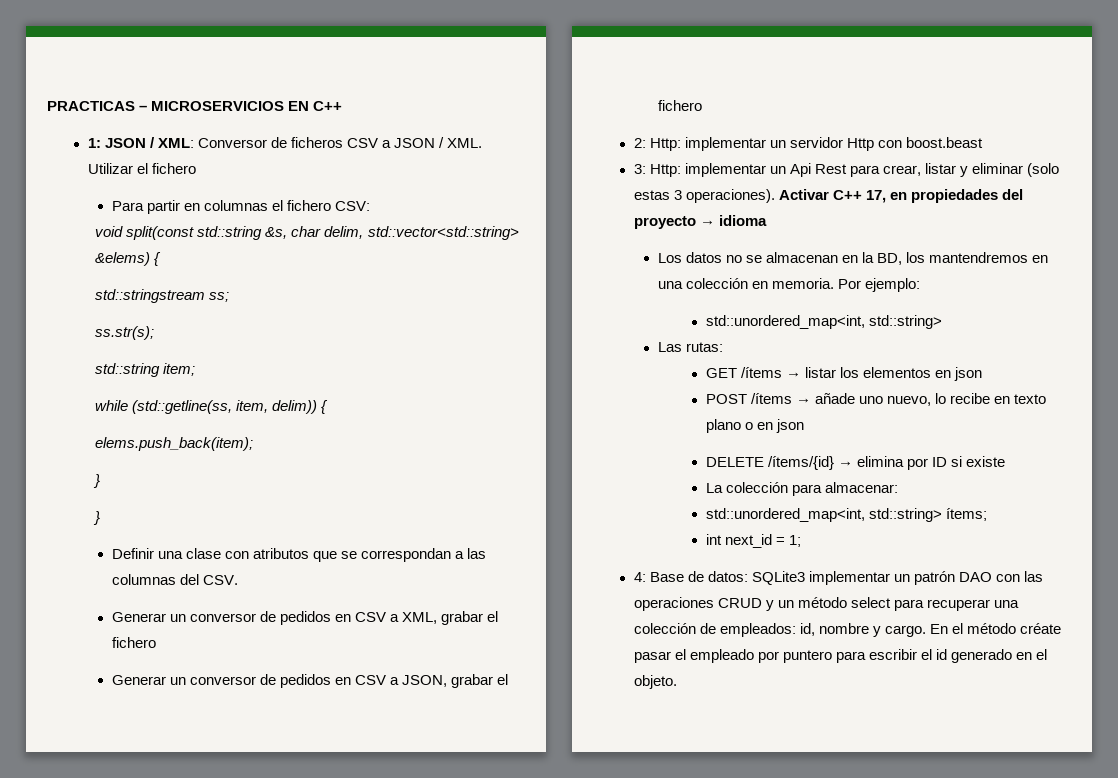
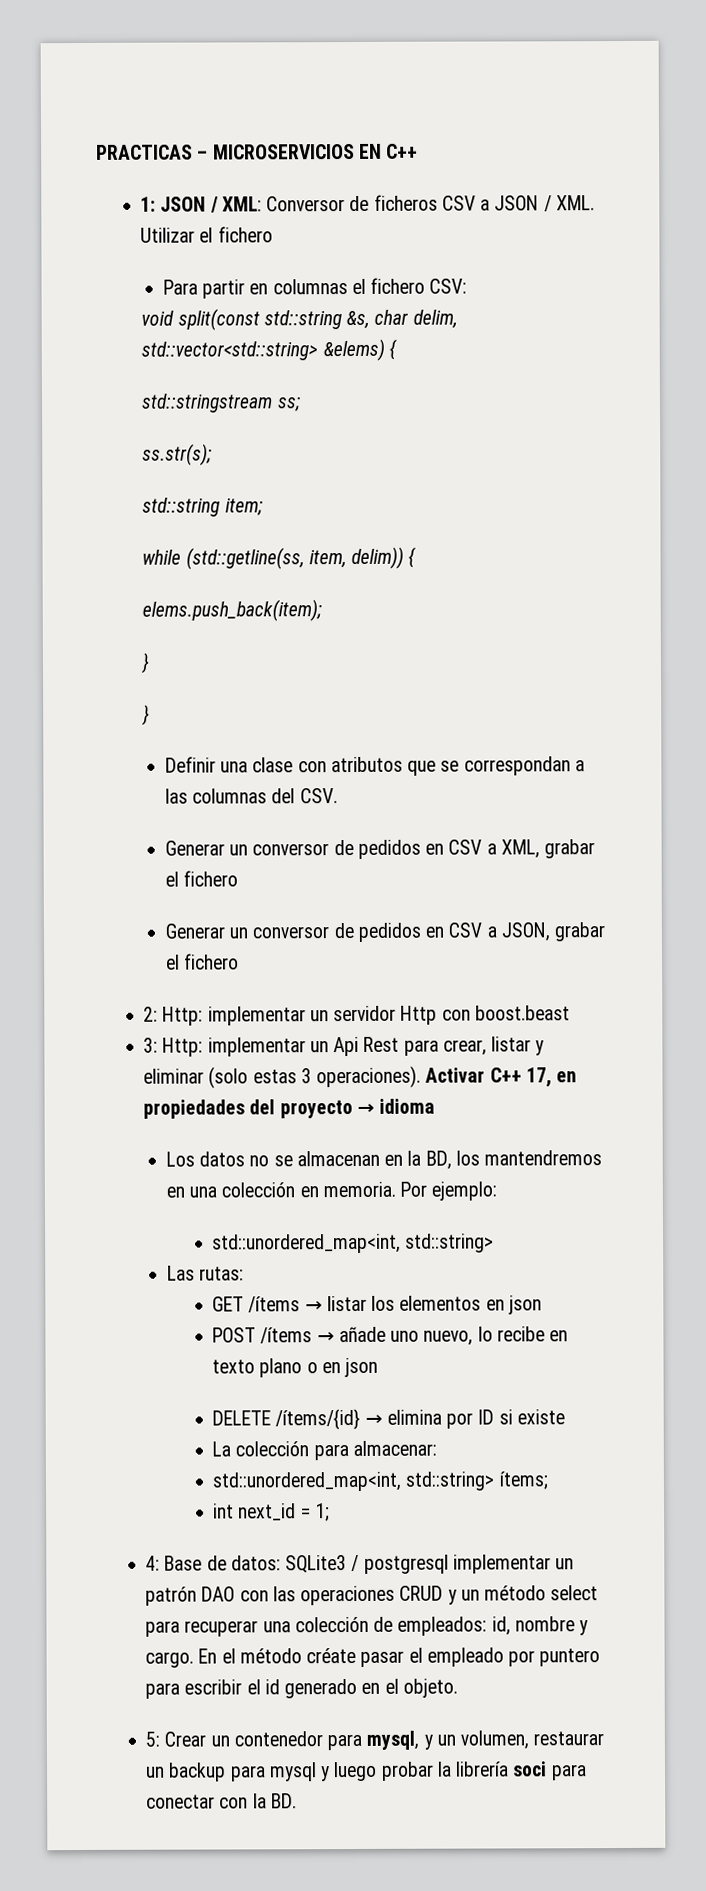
- 4: Base de datos: SQLite3 implementar un patrón DAO con las operaciones CRUD y un método select para recuperar una colección de empleados: id, nombre y cargo.
+ 4: Base de datos: SQLite3 / postgresql implementar un patrón DAO con las operaciones CRUD y un método select para recuperar una colección de empleados: id, nombre y cargo.
+ 5: Crear un contenedor para mysql, y un volumen, restaurar un backup para mysql y luego probar la librería soci para conectar con la BD.

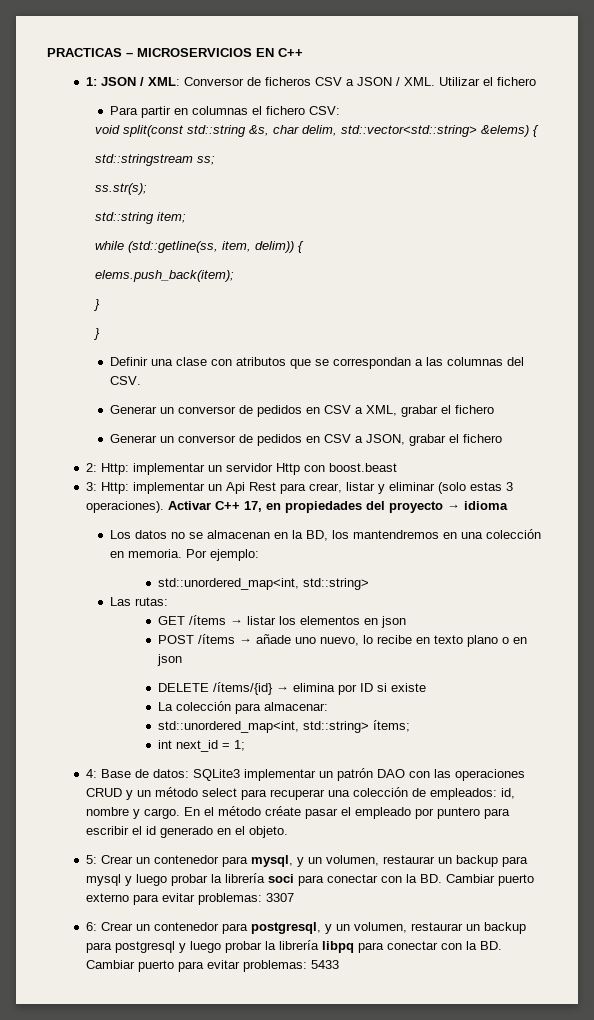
- 4: Base de datos: SQLite3 / postgresql implementar un patrón DAO con las operaciones CRUD y un método select para recuperar una colección de empleados: id, nombre y cargo.
+ 4: Base de datos: SQLite3 implementar un patrón DAO con las operaciones CRUD y un método select para recuperar una colección de empleados: id, nombre y cargo.
- 5: Crear un contenedor para mysql, y un volumen, restaurar un backup para mysql y luego probar la librería soci para conectar con la BD.
+ 5: Crear un contenedor para mysql, y un volumen, restaurar un backup para mysql y luego probar la librería soci para conectar con la BD. Cambiar puerto externo para evitar problemas: 3307
+ 6: Crear un contenedor para postgresql, y un volumen, restaurar un backup para postgresql y luego probar la librería libpq para conectar con la BD. Cambiar puerto para evitar problemas: 5433

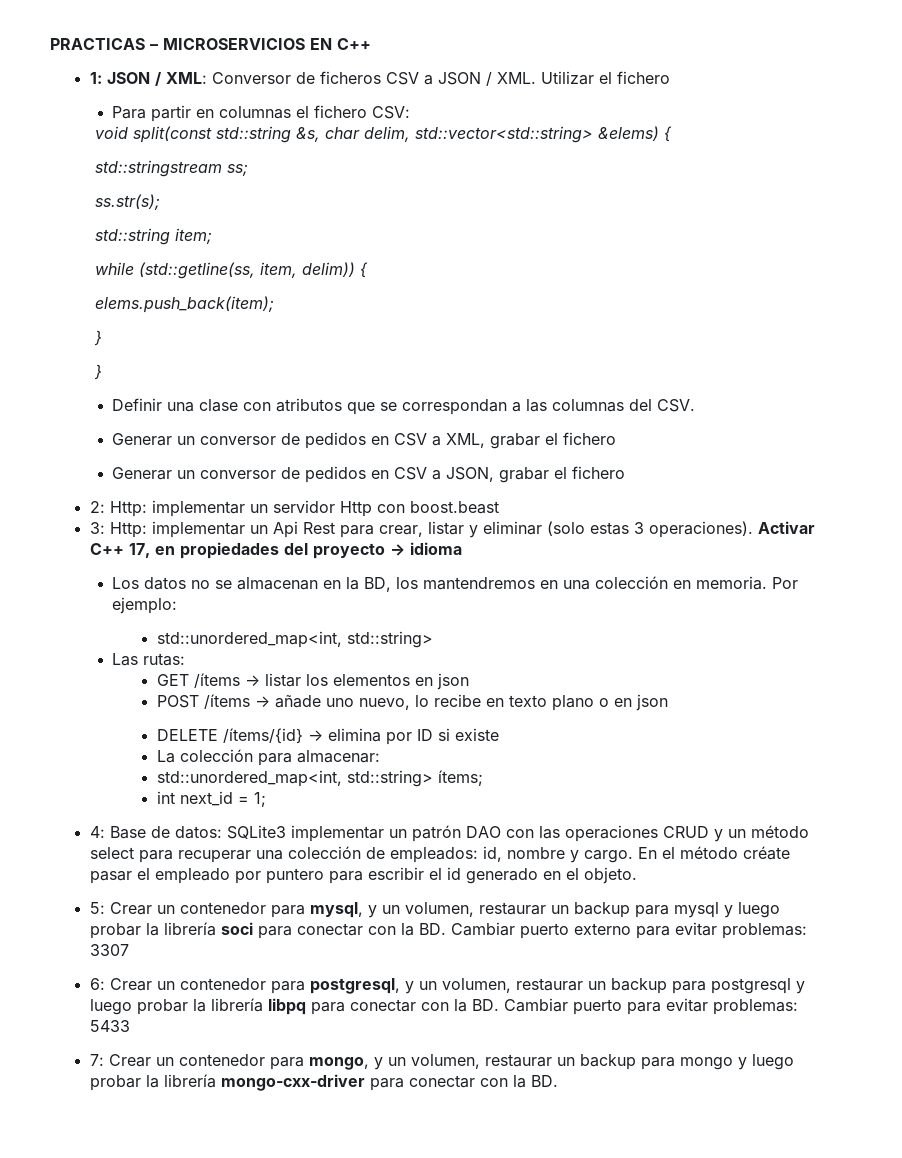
+ 7: Crear un contenedor para mongo, y un volumen, restaurar un backup para mongo y luego probar la librería mongo-cxx-driver para conectar con la BD.

